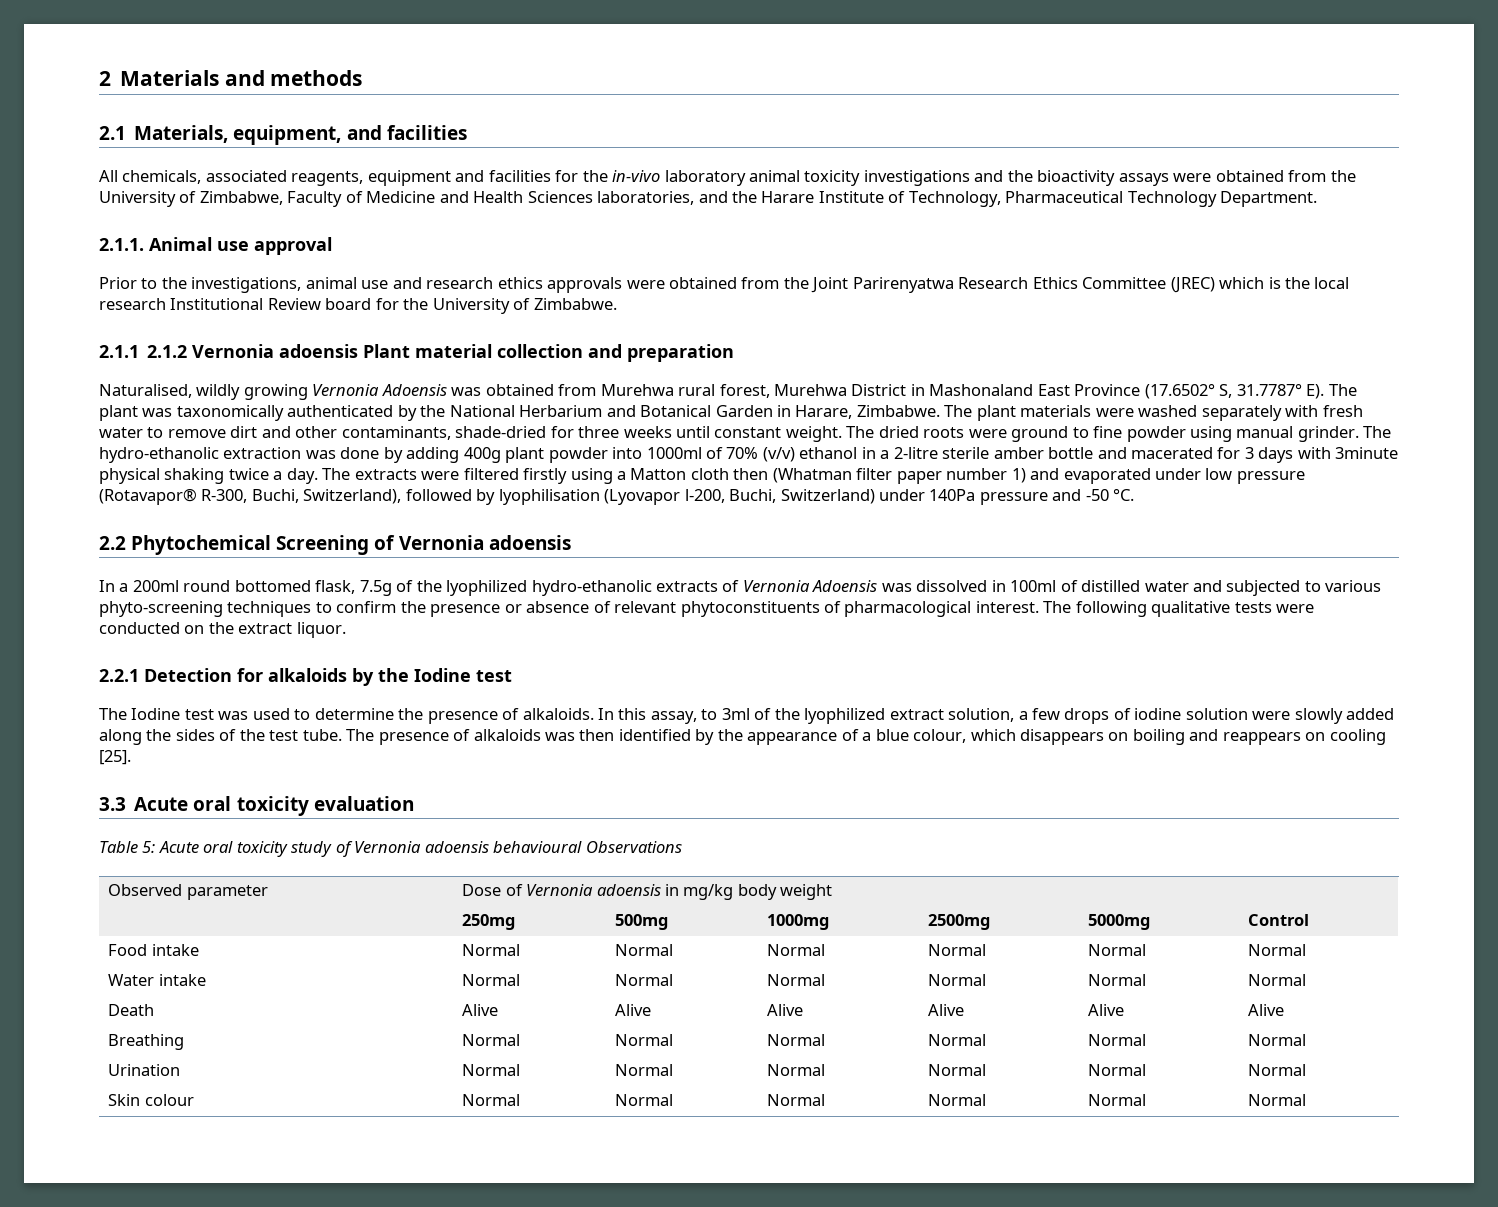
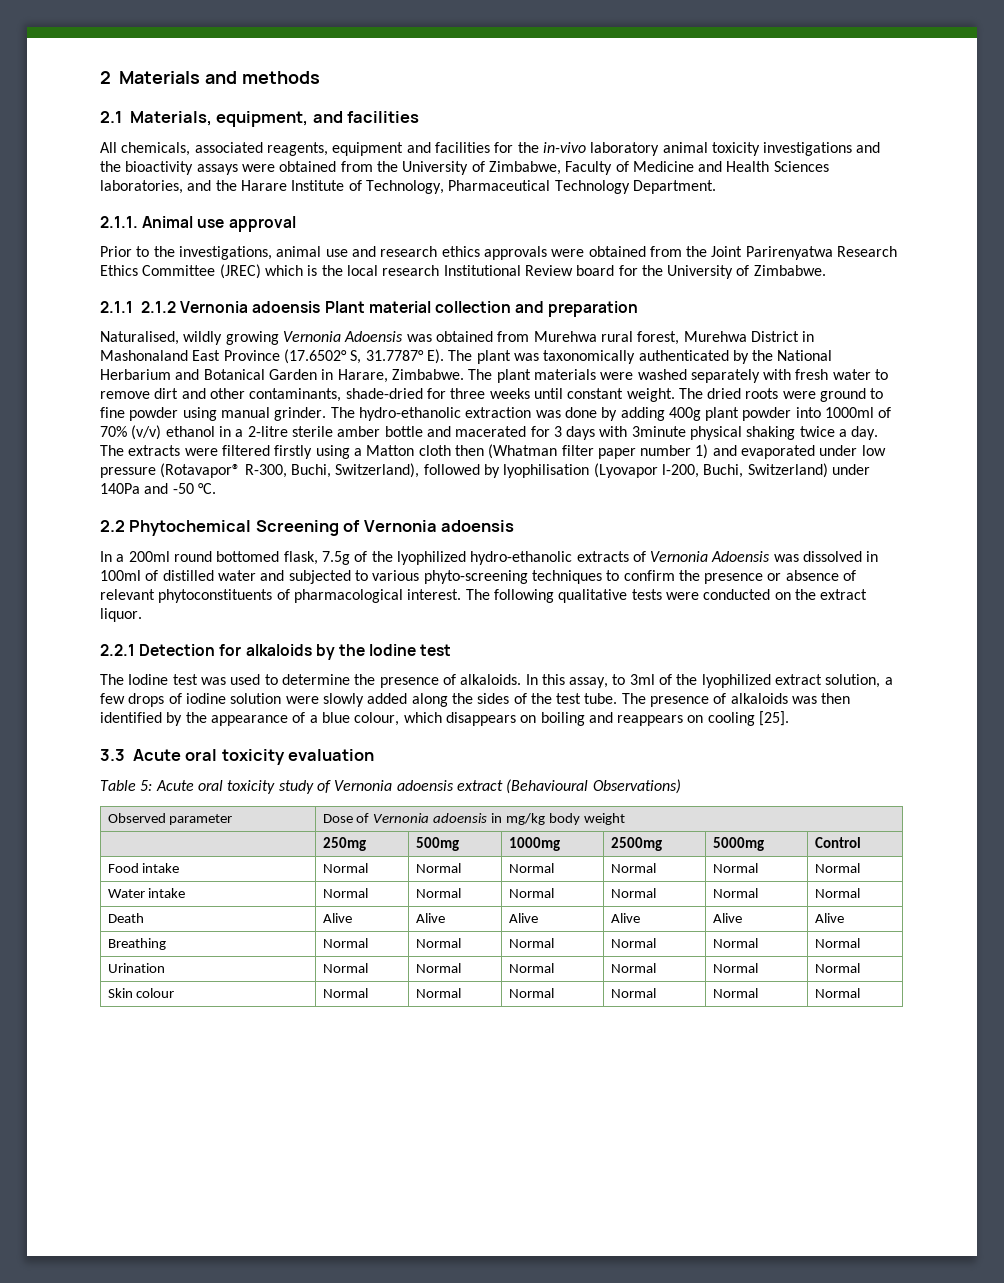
- The extracts were filtered firstly using a Matton cloth then (Whatman filter paper number 1) and evaporated under low pressure (Rotavapor® R-300, Buchi, Switzerland), followed by lyophilisation (Lyovapor l-200, Buchi, Switzerland) under 140Pa pressure and -50 °C.
+ The extracts were filtered firstly using a Matton cloth then (Whatman filter paper number 1) and evaporated under low pressure (Rotavapor® R-300, Buchi, Switzerland), followed by lyophilisation (Lyovapor l-200, Buchi, Switzerland) under 140Pa and -50 °C.
- Table 5: Acute oral toxicity study of Vernonia adoensis behavioural Observations
+ Table 5: Acute oral toxicity study of Vernonia adoensis extract (Behavioural Observations)

